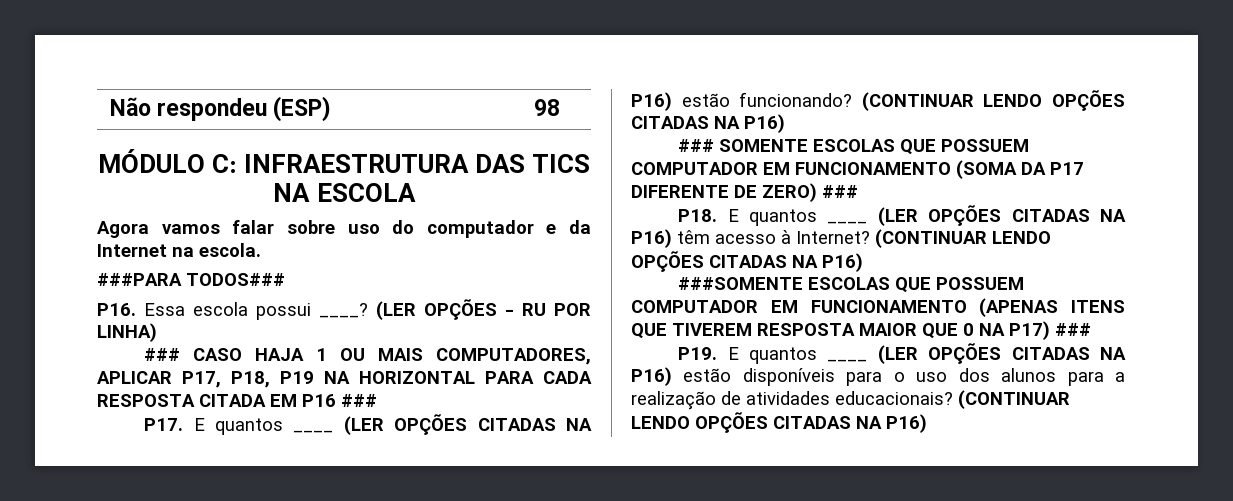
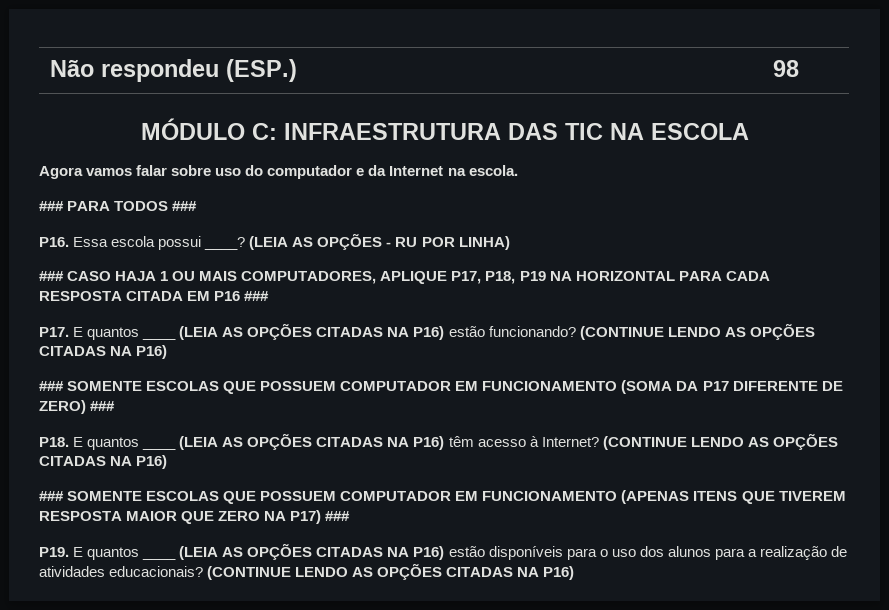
- Não respondeu (ESP) | 98
+ Não respondeu (ESP.) | 98
- MÓDULO C: INFRAESTRUTURA DAS TICS NA ESCOLA
+ MÓDULO C: INFRAESTRUTURA DAS TIC NA ESCOLA
- ###PARA TODOS###
+ ### PARA TODOS ###
- (LER OPÇÕES - RU POR LINHA)
+ (LEIA AS OPÇÕES - RU POR LINHA)
- ### CASO HAJA 1 OU MAIS COMPUTADORES, APLICAR P17, P18, P19 NA HORIZONTAL PARA CADA RESPOSTA CITADA EM P16 ###
+ ### CASO HAJA 1 OU MAIS COMPUTADORES, APLIQUE P17, P18, P19 NA HORIZONTAL PARA CADA RESPOSTA CITADA EM P16 ###
- P17. E quantos ____ (LER OPÇÕES CITADAS NA P16) estão funcionando? (CONTINUAR LENDO OPÇÕES CITADAS NA P16)
+ P17. E quantos ____ (LEIA AS OPÇÕES CITADAS NA P16) estão funcionando? (CONTINUE LENDO AS OPÇÕES CITADAS NA P16)
- P18. E quantos ____ (LER OPÇÕES CITADAS NA P16) têm acesso à Internet? (CONTINUAR LENDO OPÇÕES CITADAS NA P16)
- ###SOMENTE ESCOLAS QUE POSSUEM COMPUTADOR EM FUNCIONAMENTO (APENAS ITENS QUE TIVEREM RESPOSTA MAIOR QUE 0 NA P17) ###
+ P18. E quantos ____ (LEIA AS OPÇÕES CITADAS NA P16) têm acesso à Internet? (CONTINUE LENDO AS OPÇÕES CITADAS NA P16)
+ ### SOMENTE ESCOLAS QUE POSSUEM COMPUTADOR EM FUNCIONAMENTO (APENAS ITENS QUE TIVEREM RESPOSTA MAIOR QUE ZERO NA P17) ###
- P19. E quantos ____ (LER OPÇÕES CITADAS NA P16) estão disponíveis para o uso dos alunos para a realização de atividades educacionais? (CONTINUAR LENDO OPÇÕES CITADAS NA P16)
+ P19. E quantos ____ (LEIA AS OPÇÕES CITADAS NA P16) estão disponíveis para o uso dos alunos para a realização de atividades educacionais? (CONTINUE LENDO AS OPÇÕES CITADAS NA P16)

